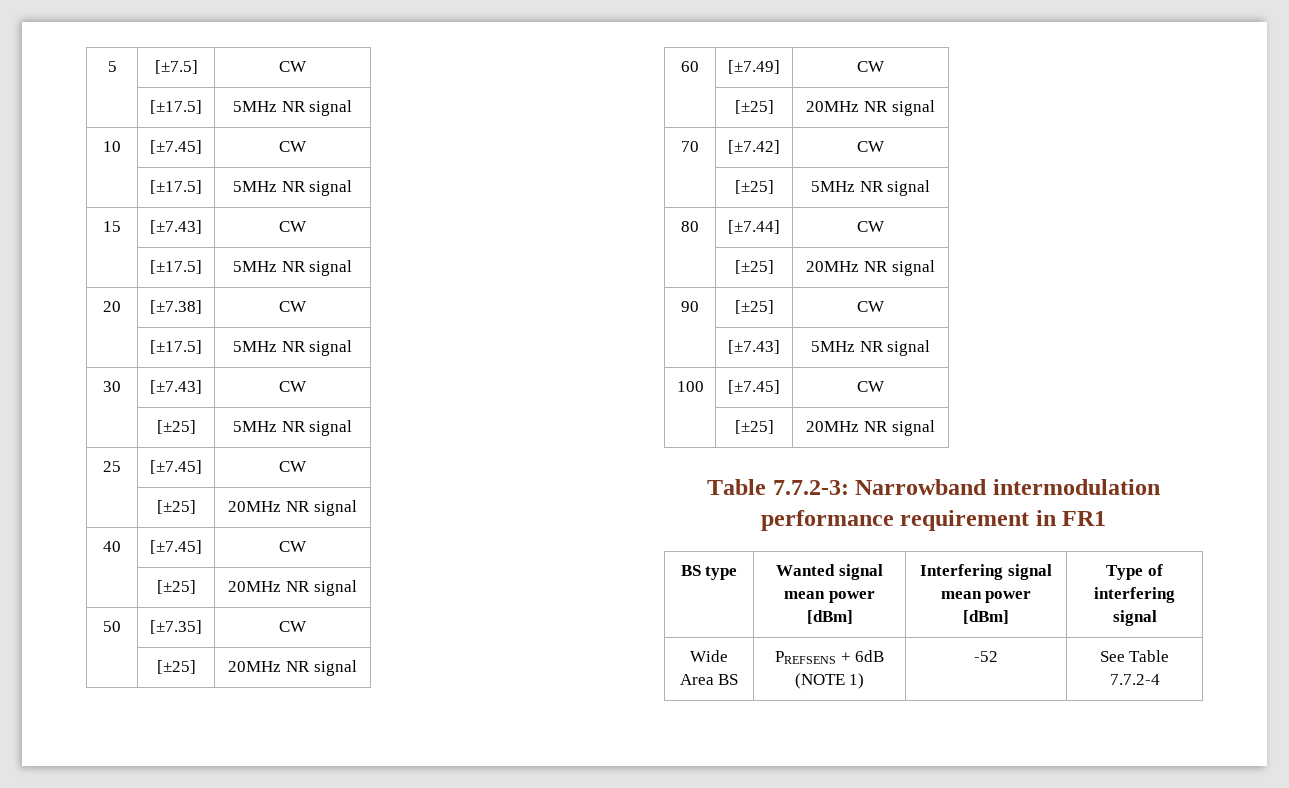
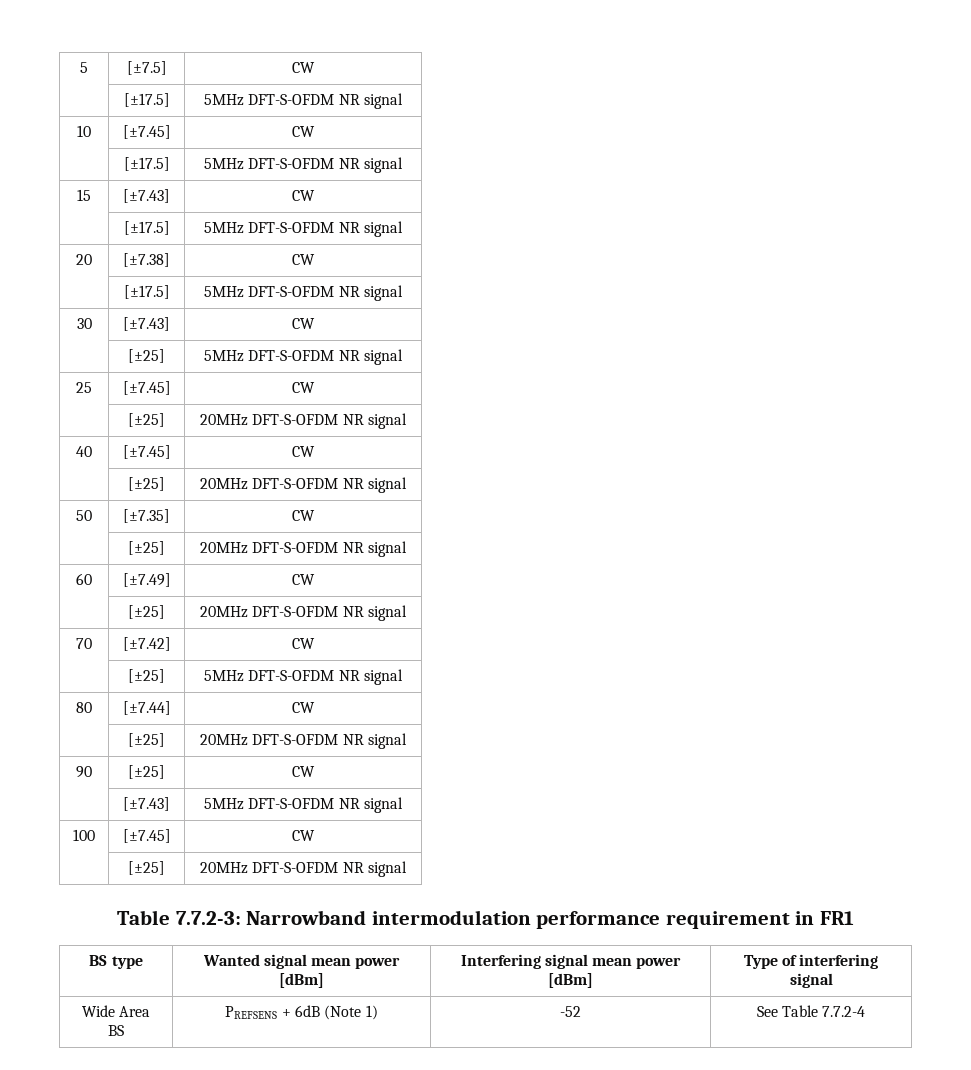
  5 | [±7.5] | CW
- | [±17.5] | 5MHz NR signal
+ | [±17.5] | 5MHz DFT-S-OFDM NR signal
  10 | [±7.45] | CW
- | [±17.5] | 5MHz NR signal
+ | [±17.5] | 5MHz DFT-S-OFDM NR signal
  15 | [±7.43] | CW
- | [±17.5] | 5MHz NR signal
+ | [±17.5] | 5MHz DFT-S-OFDM NR signal
  20 | [±7.38] | CW
- | [±17.5] | 5MHz NR signal
+ | [±17.5] | 5MHz DFT-S-OFDM NR signal
  30 | [±7.43] | CW
- | [±25] | 5MHz NR signal
+ | [±25] | 5MHz DFT-S-OFDM NR signal
  25 | [±7.45] | CW
- | [±25] | 20MHz NR signal
+ | [±25] | 20MHz DFT-S-OFDM NR signal
  40 | [±7.45] | CW
- | [±25] | 20MHz NR signal
+ | [±25] | 20MHz DFT-S-OFDM NR signal
  50 | [±7.35] | CW
- | [±25] | 20MHz NR signal
+ | [±25] | 20MHz DFT-S-OFDM NR signal
  60 | [±7.49] | CW
- | [±25] | 20MHz NR signal
+ | [±25] | 20MHz DFT-S-OFDM NR signal
  70 | [±7.42] | CW
- | [±25] | 5MHz NR signal
+ | [±25] | 5MHz DFT-S-OFDM NR signal
  80 | [±7.44] | CW
- | [±25] | 20MHz NR signal
+ | [±25] | 20MHz DFT-S-OFDM NR signal
- | [±7.43] | 5MHz NR signal
+ | [±7.43] | 5MHz DFT-S-OFDM NR signal
  100 | [±7.45] | CW
- | [±25] | 20MHz NR signal
+ | [±25] | 20MHz DFT-S-OFDM NR signal
- Wide Area BS | PREFSENS + 6dB (NOTE 1) | -52 | See Table 7.7.2-4
+ Wide Area BS | PREFSENS + 6dB (Note 1) | -52 | See Table 7.7.2-4

